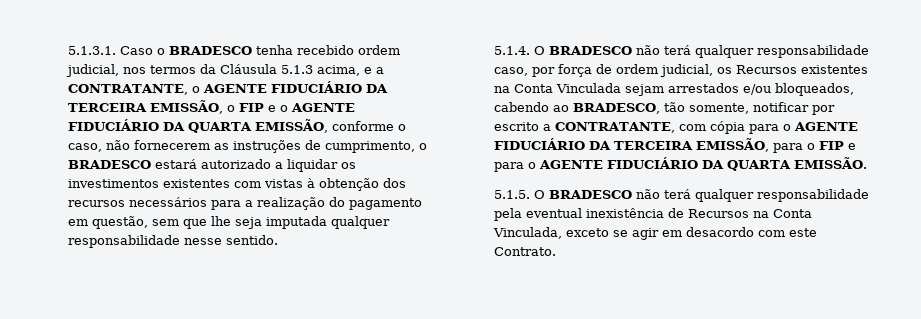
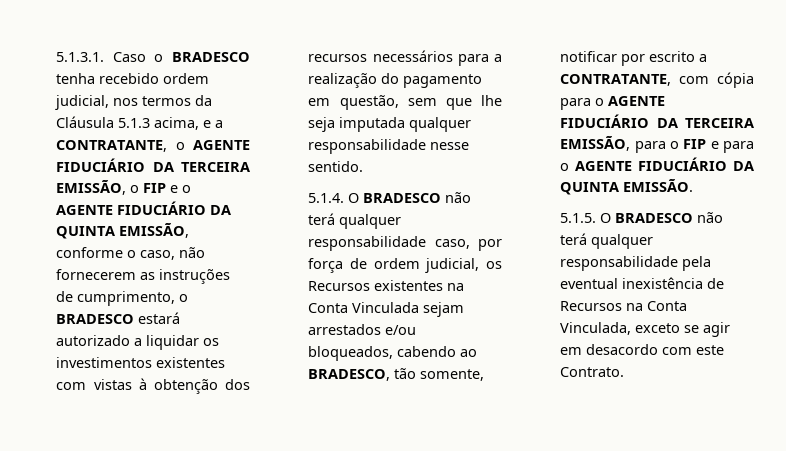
- 5.1.3.1. Caso o BRADESCO tenha recebido ordem judicial, nos termos da Cláusula 5.1.3 acima, e a CONTRATANTE, o AGENTE FIDUCIÁRIO DA TERCEIRA EMISSÃO, o FIP e o AGENTE FIDUCIÁRIO DA QUARTA EMISSÃO, conforme o caso, não fornecerem as instruções de cumprimento, o BRADESCO estará autorizado a liquidar os investimentos existentes com vistas à obtenção dos recursos necessários para a realização do pagamento em questão, sem que lhe seja imputada qualquer responsabilidade nesse sentido.
+ 5.1.3.1. Caso o BRADESCO tenha recebido ordem judicial, nos termos da Cláusula 5.1.3 acima, e a CONTRATANTE, o AGENTE FIDUCIÁRIO DA TERCEIRA EMISSÃO, o FIP e o AGENTE FIDUCIÁRIO DA QUINTA EMISSÃO, conforme o caso, não fornecerem as instruções de cumprimento, o BRADESCO estará autorizado a liquidar os investimentos existentes com vistas à obtenção dos recursos necessários para a realização do pagamento em questão, sem que lhe seja imputada qualquer responsabilidade nesse sentido.
- 5.1.4. O BRADESCO não terá qualquer responsabilidade caso, por força de ordem judicial, os Recursos existentes na Conta Vinculada sejam arrestados e/ou bloqueados, cabendo ao BRADESCO, tão somente, notificar por escrito a CONTRATANTE, com cópia para o AGENTE FIDUCIÁRIO DA TERCEIRA EMISSÃO, para o FIP e para o AGENTE FIDUCIÁRIO DA QUARTA EMISSÃO.
+ 5.1.4. O BRADESCO não terá qualquer responsabilidade caso, por força de ordem judicial, os Recursos existentes na Conta Vinculada sejam arrestados e/ou bloqueados, cabendo ao BRADESCO, tão somente, notificar por escrito a CONTRATANTE, com cópia para o AGENTE FIDUCIÁRIO DA TERCEIRA EMISSÃO, para o FIP e para o AGENTE FIDUCIÁRIO DA QUINTA EMISSÃO.

